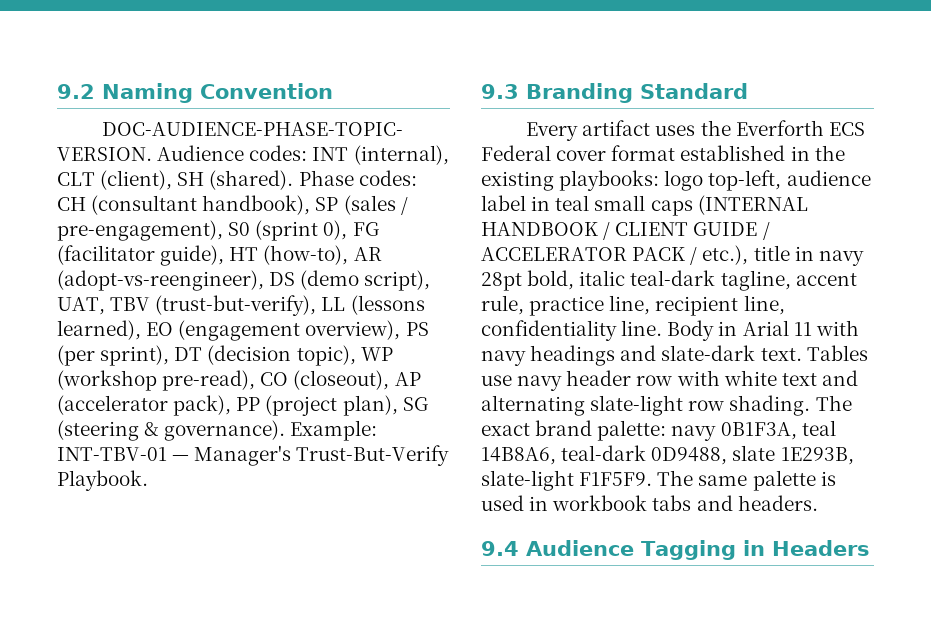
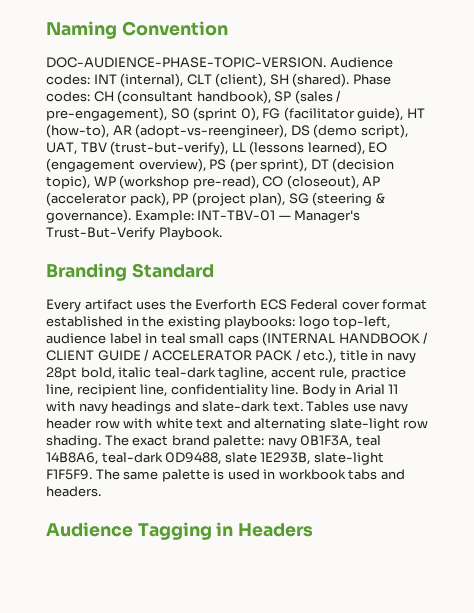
- 9.2 Naming Convention
+ Naming Convention
- 9.3 Branding Standard
+ Branding Standard
- 9.4 Audience Tagging in Headers
+ Audience Tagging in Headers

